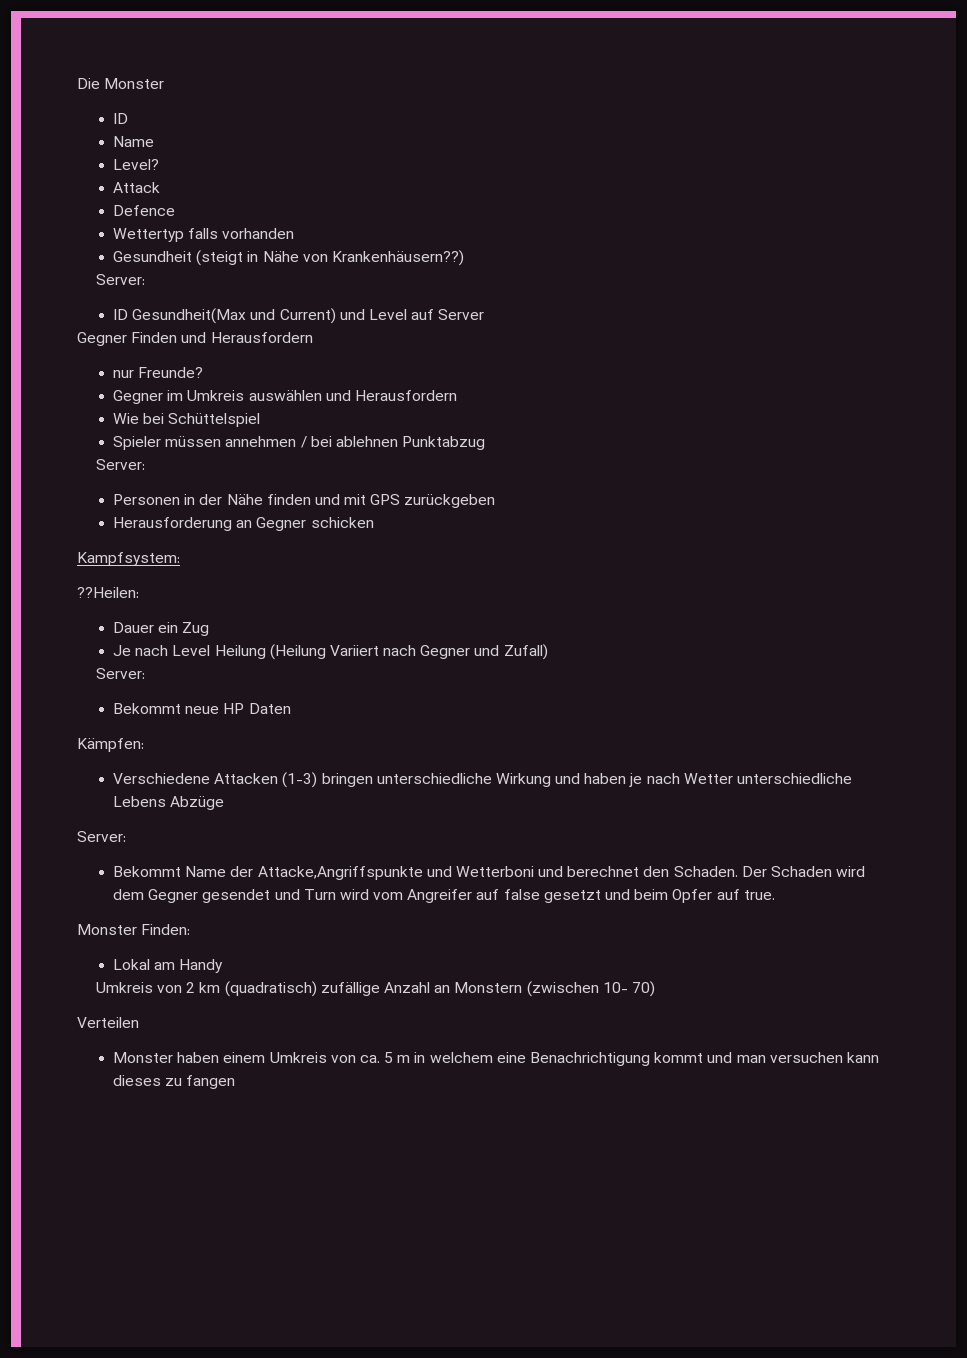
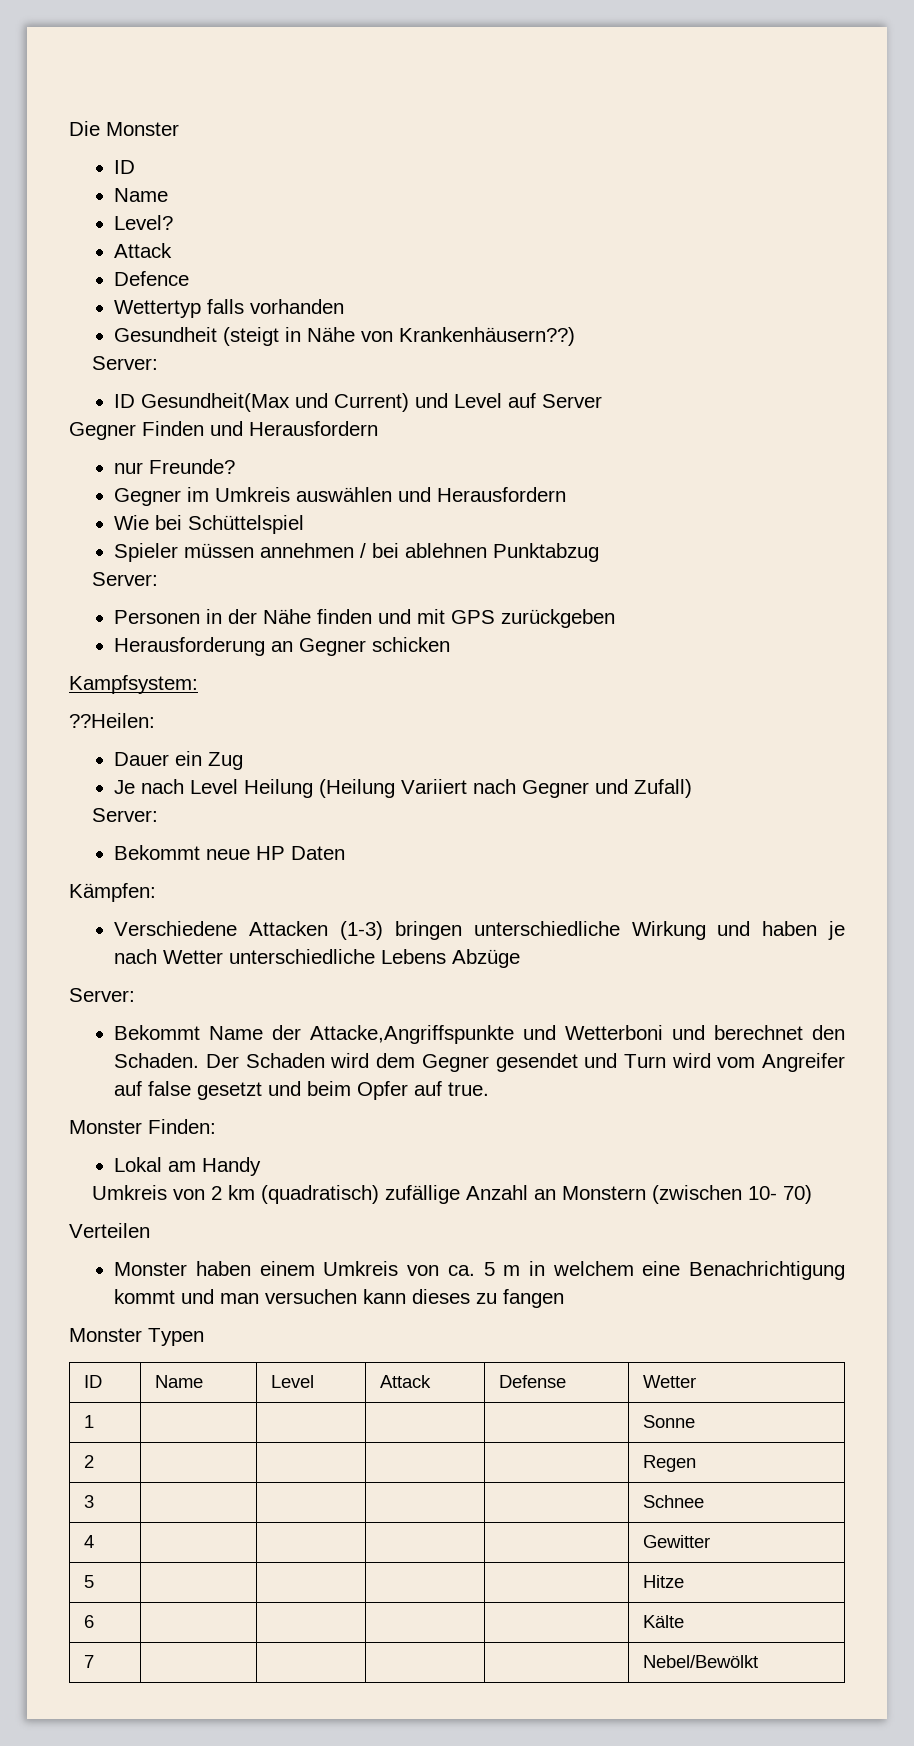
+ Monster Typen
+ ID | Name | Level | Attack | Defense | Wetter
+ 1 | | | | | Sonne
+ 2 | | | | | Regen
+ 3 | | | | | Schnee
+ 4 | | | | | Gewitter
+ 5 | | | | | Hitze
+ 6 | | | | | Kälte
+ 7 | | | | | Nebel/Bewölkt

